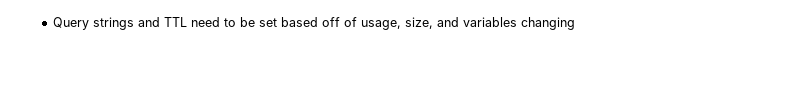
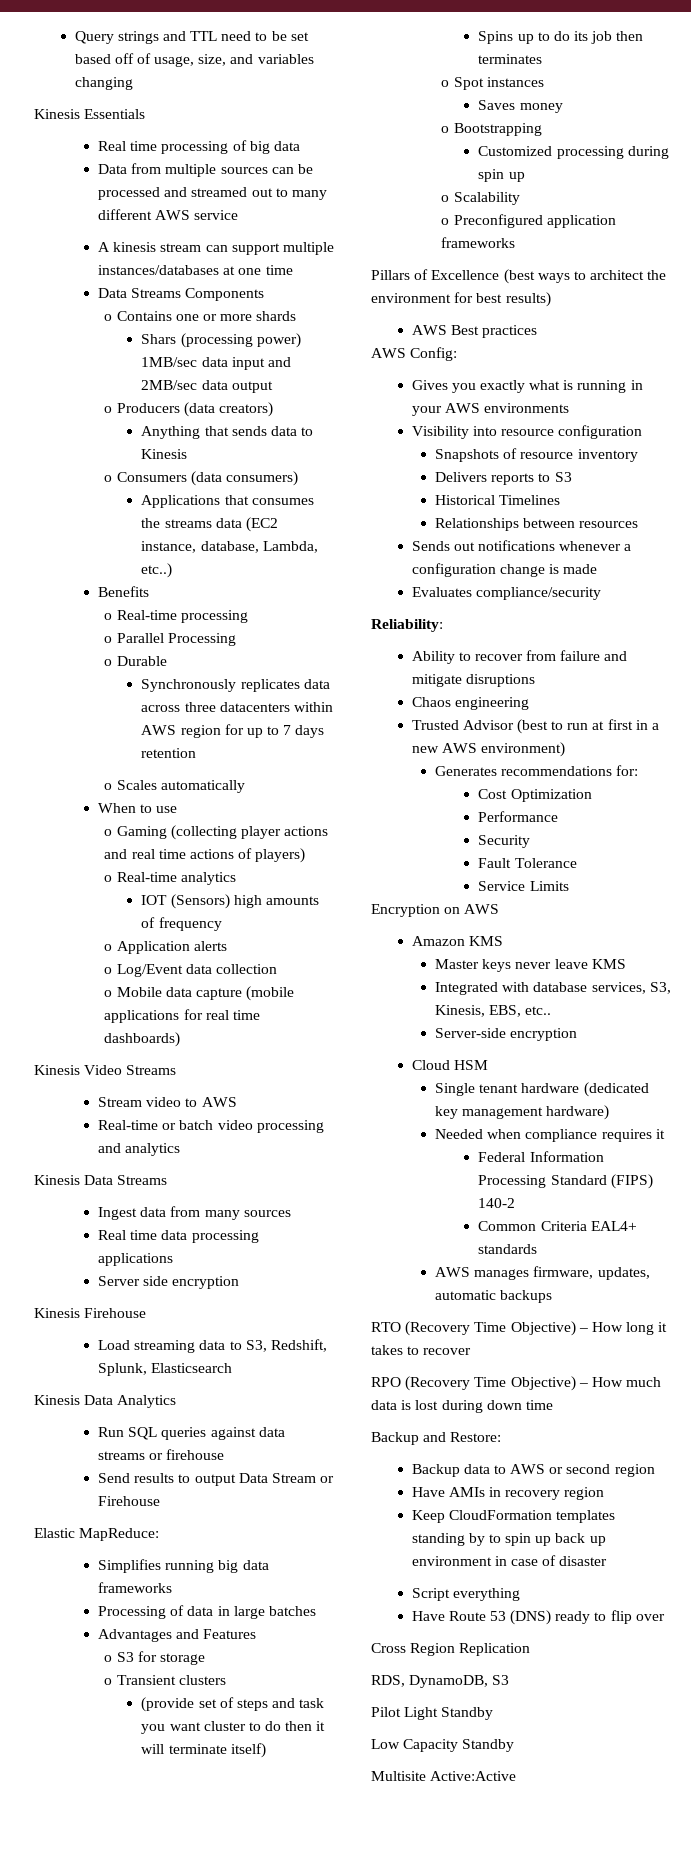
+ Kinesis Essentials
+ Real time processing of big data
+ Data from multiple sources can be processed and streamed out to many different AWS service
+ A kinesis stream can support multiple instances/databases at one time
+ Data Streams Components
+ o Contains one or more shards
+ Shars (processing power) 1MB/sec data input and 2MB/sec data output
+ o Producers (data creators)
+ Anything that sends data to Kinesis
+ o Consumers (data consumers)
+ Applications that consumes the streams data (EC2 instance, database, Lambda, etc..)
+ Benefits
+ o Real-time processing
+ o Parallel Processing
+ o Durable
+ Synchronously replicates data across three datacenters within AWS region for up to 7 days retention
+ o Scales automatically
+ When to use
+ o Gaming (collecting player actions and real time actions of players)
+ o Real-time analytics
+ IOT (Sensors) high amounts of frequency
+ o Application alerts
+ o Log/Event data collection
+ o Mobile data capture (mobile applications for real time dashboards)
+ Kinesis Video Streams
+ Stream video to AWS
+ Real-time or batch video processing and analytics
+ Kinesis Data Streams
+ Ingest data from many sources
+ Real time data processing applications
+ Server side encryption
+ Kinesis Firehouse
+ Load streaming data to S3, Redshift, Splunk, Elasticsearch
+ Kinesis Data Analytics
+ Run SQL queries against data streams or firehouse
+ Send results to output Data Stream or Firehouse
+ Elastic MapReduce:
+ Simplifies running big data frameworks
+ Processing of data in large batches
+ Advantages and Features
+ o S3 for storage
+ o Transient clusters
+ (provide set of steps and task you want cluster to do then it will terminate itself)
+ Spins up to do its job then terminates
+ o Spot instances
+ Saves money
+ o Bootstrapping
+ Customized processing during spin up
+ o Scalability
+ o Preconfigured application frameworks
+ Pillars of Excellence (best ways to architect the environment for best results)
+ AWS Best practices
+ AWS Config:
+ Gives you exactly what is running in your AWS environments
+ Visibility into resource configuration
+ Snapshots of resource inventory
+ Delivers reports to S3
+ Historical Timelines
+ Relationships between resources
+ Sends out notifications whenever a configuration change is made
+ Evaluates compliance/security
+ Reliability:
+ Ability to recover from failure and mitigate disruptions
+ Chaos engineering
+ Trusted Advisor (best to run at first in a new AWS environment)
+ Generates recommendations for:
+ Cost Optimization
+ Performance
+ Security
+ Fault Tolerance
+ Service Limits
+ Encryption on AWS
+ Amazon KMS
+ Master keys never leave KMS
+ Integrated with database services, S3, Kinesis, EBS, etc..
+ Server-side encryption
+ Cloud HSM
+ Single tenant hardware (dedicated key management hardware)
+ Needed when compliance requires it
+ Federal Information Processing Standard (FIPS) 140-2
+ Common Criteria EAL4+ standards
+ AWS manages firmware, updates, automatic backups
+ RTO (Recovery Time Objective) – How long it takes to recover
+ RPO (Recovery Time Objective) – How much data is lost during down time
+ Backup and Restore:
+ Backup data to AWS or second region
+ Have AMIs in recovery region
+ Keep CloudFormation templates standing by to spin up back up environment in case of disaster
+ Script everything
+ Have Route 53 (DNS) ready to flip over
+ Cross Region Replication
+ RDS, DynamoDB, S3
+ Pilot Light Standby
+ Low Capacity Standby
+ Multisite Active:Active

